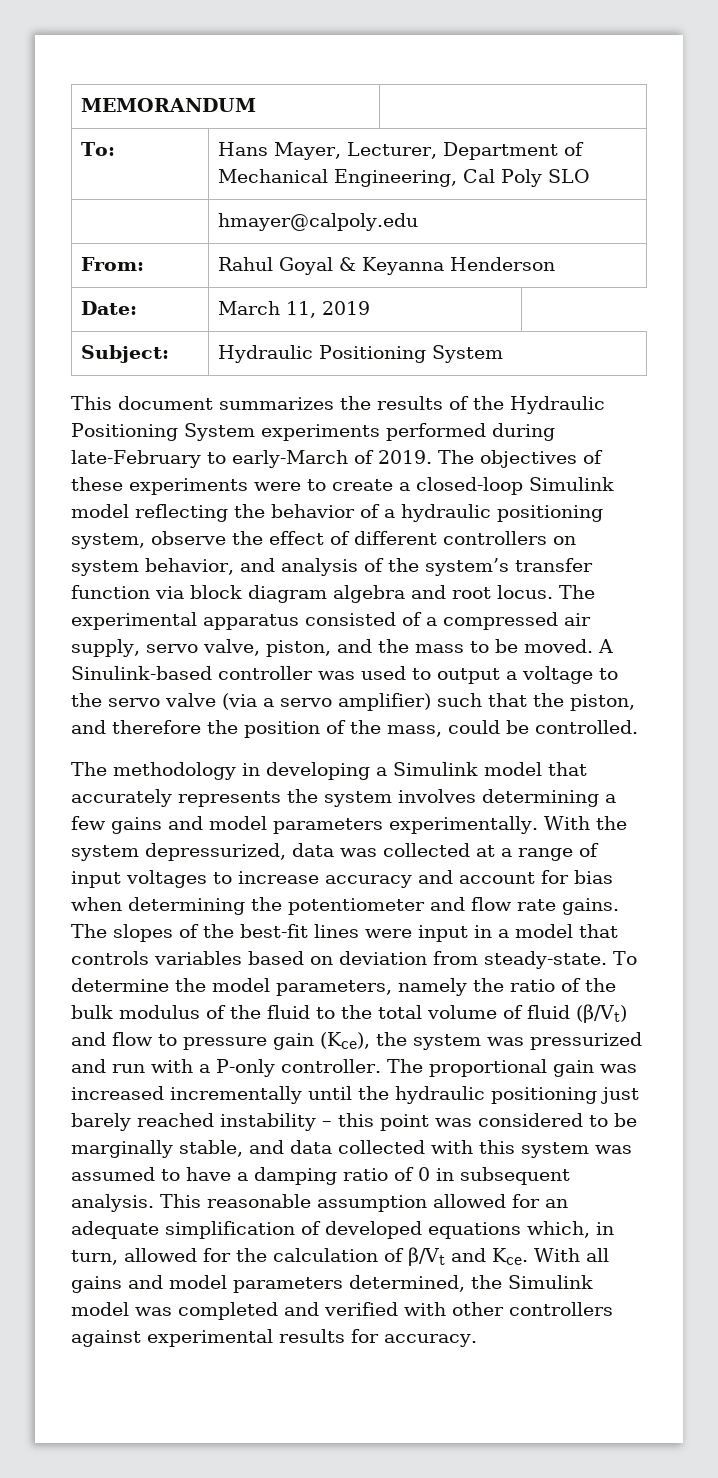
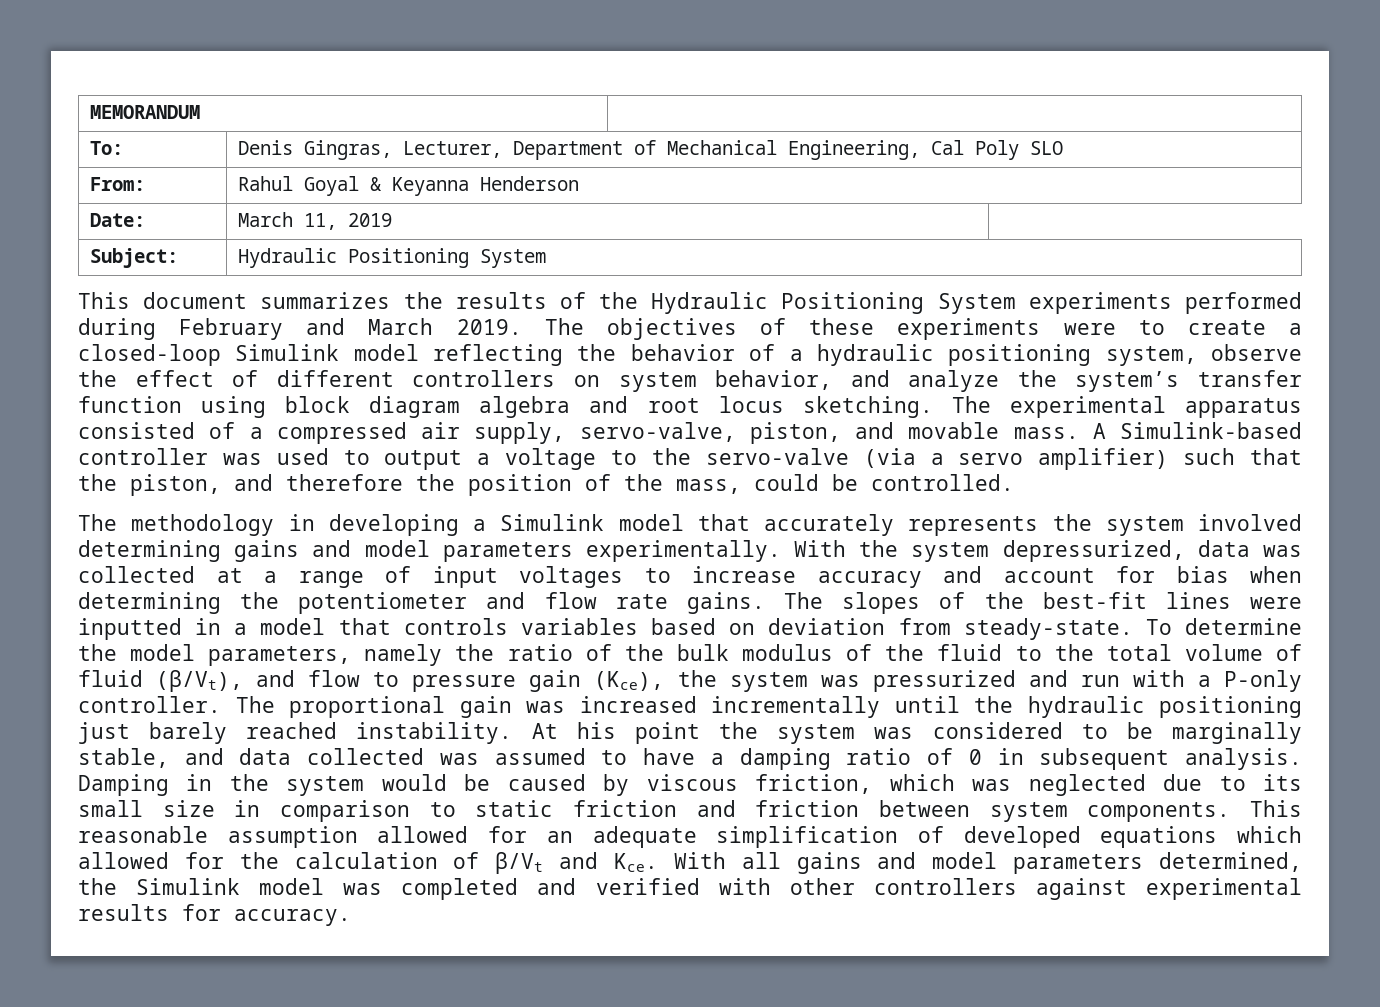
- To: | Hans Mayer, Lecturer, Department of Mechanical Engineering, Cal Poly SLO
+ To: | Denis Gingras, Lecturer, Department of Mechanical Engineering, Cal Poly SLO
- | hmayer@calpoly.edu
- This document summarizes the results of the Hydraulic Positioning System experiments performed during late-February to early-March of 2019.
+ This document summarizes the results of the Hydraulic Positioning System experiments performed during February and March 2019.
- The objectives of these experiments were to create a closed-loop Simulink model reflecting the behavior of a hydraulic positioning system, observe the effect of different controllers on system behavior, and analysis of the system’s transfer function via block diagram algebra and root locus.
+ The objectives of these experiments were to create a closed-loop Simulink model reflecting the behavior of a hydraulic positioning system, observe the effect of different controllers on system behavior, and analyze the system’s transfer function using block diagram algebra and root locus sketching.
- The experimental apparatus consisted of a compressed air supply, servo valve, piston, and the mass to be moved. A Sinulink-based controller was used to output a voltage to the servo valve (via a servo amplifier) such that the piston, and therefore the position of the mass, could be controlled.
+ The experimental apparatus consisted of a compressed air supply, servo-valve, piston, and movable mass. A Simulink-based controller was used to output a voltage to the servo-valve (via a servo amplifier) such that the piston, and therefore the position of the mass, could be controlled.
- The methodology in developing a Simulink model that accurately represents the system involves determining a few gains and model parameters experimentally.
+ The methodology in developing a Simulink model that accurately represents the system involved determining gains and model parameters experimentally.
- The slopes of the best-fit lines were input in a model that controls variables based on deviation from steady-state.
+ The slopes of the best-fit lines were inputted in a model that controls variables based on deviation from steady-state.
- To determine the model parameters, namely the ratio of the bulk modulus of the fluid to the total volume of fluid (β/Vt) and flow to pressure gain (Kce), the system was pressurized and run with a P-only controller.
+ To determine the model parameters, namely the ratio of the bulk modulus of the fluid to the total volume of fluid (β/Vt), and flow to pressure gain (Kce), the system was pressurized and run with a P-only controller.
- The proportional gain was increased incrementally until the hydraulic positioning just barely reached instability – this point was considered to be marginally stable, and data collected with this system was assumed to have a damping ratio of 0 in subsequent analysis.
+ The proportional gain was increased incrementally until the hydraulic positioning just barely reached instability. At his point the system was considered to be marginally stable, and data collected was assumed to have a damping ratio of 0 in subsequent analysis.
+ Damping in the system would be caused by viscous friction, which was neglected due to its small size in comparison to static friction and friction between system components.
- This reasonable assumption allowed for an adequate simplification of developed equations which, in turn, allowed for the calculation of β/Vt and Kce. With all gains and model parameters determined, the Simulink model was completed and verified with other controllers against experimental results for accuracy.
+ This reasonable assumption allowed for an adequate simplification of developed equations which allowed for the calculation of β/Vt and Kce. With all gains and model parameters determined, the Simulink model was completed and verified with other controllers against experimental results for accuracy.

